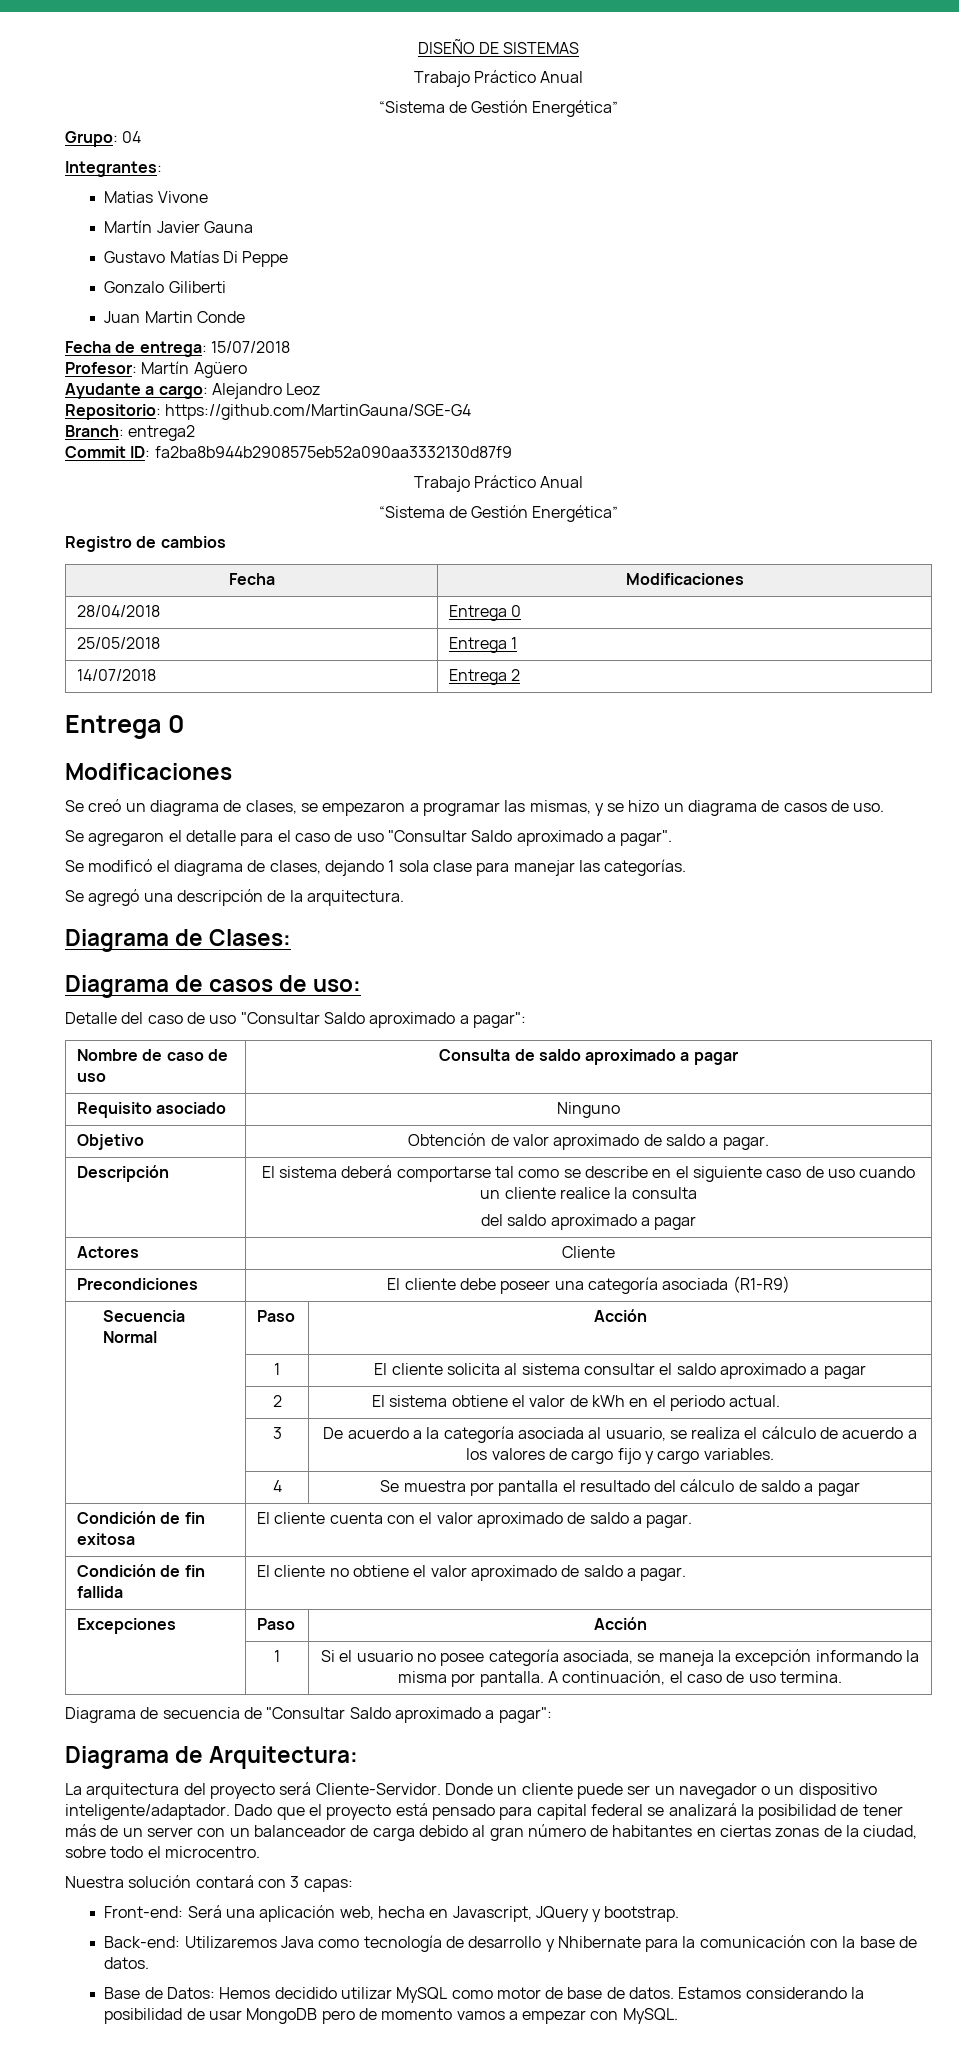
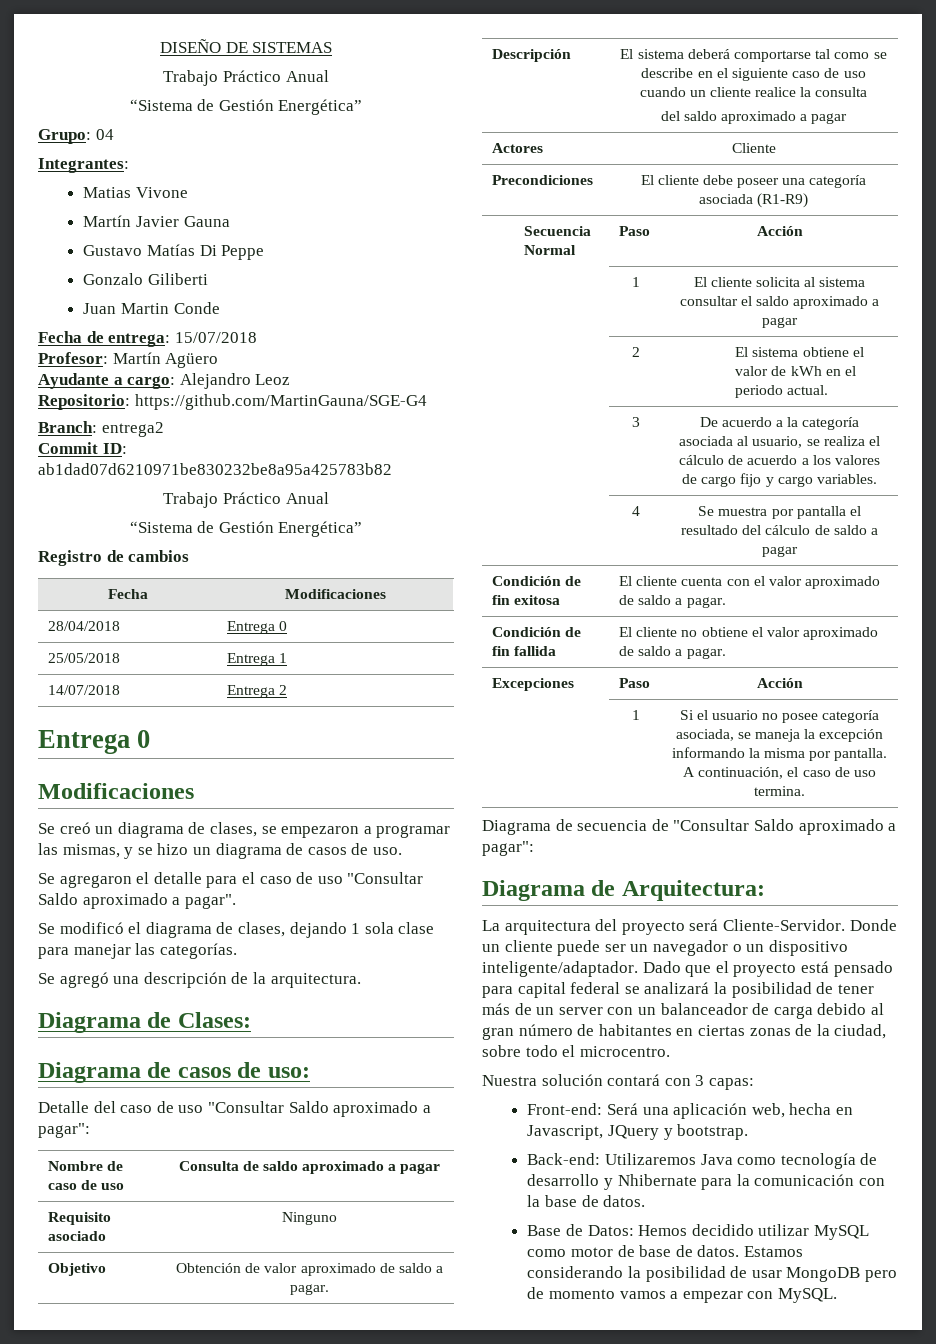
- Commit ID: fa2ba8b944b2908575eb52a090aa3332130d87f9
+ Commit ID: ab1dad07d6210971be830232be8a95a425783b82

